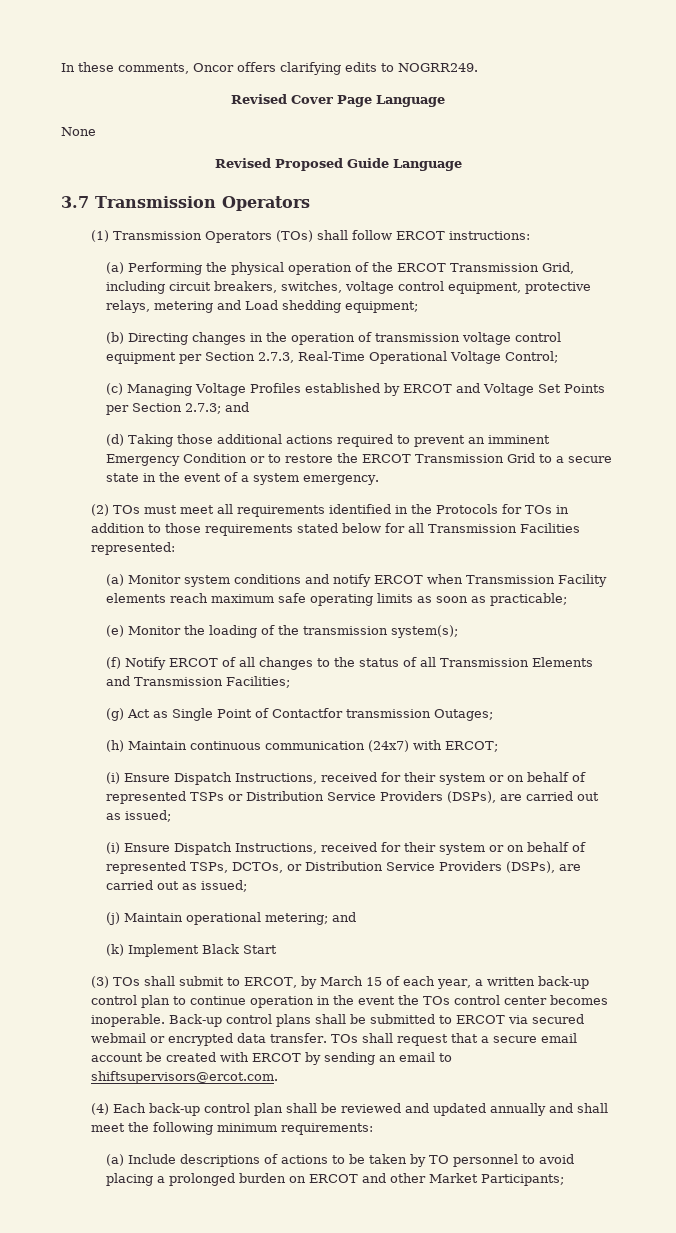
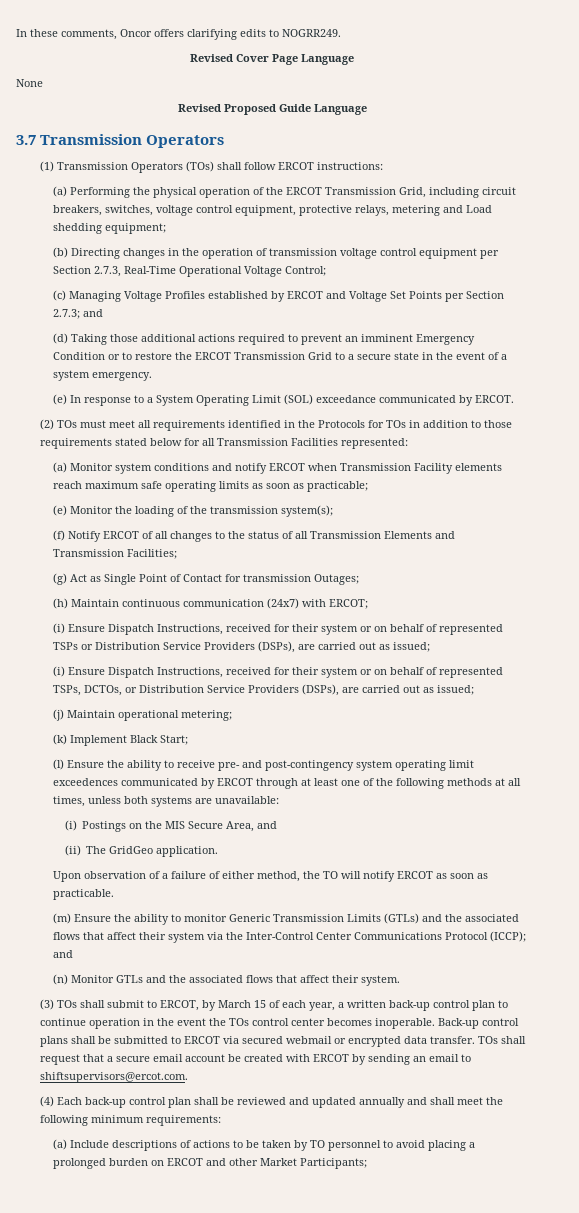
+ (e) In response to a System Operating Limit (SOL) exceedance communicated by ERCOT.
- (g) Act as Single Point of Contactfor transmission Outages;
+ (g) Act as Single Point of Contact for transmission Outages;
- (j) Maintain operational metering; and
+ (j) Maintain operational metering;
- (k) Implement Black Start
+ (k) Implement Black Start;
+ (l) Ensure the ability to receive pre- and post-contingency system operating limit exceedences communicated by ERCOT through at least one of the following methods at all times, unless both systems are unavailable:
+ (i) Postings on the MIS Secure Area, and
+ (ii) The GridGeo application.
+ Upon observation of a failure of either method, the TO will notify ERCOT as soon as practicable.
+ (m) Ensure the ability to monitor Generic Transmission Limits (GTLs) and the associated flows that affect their system via the Inter-Control Center Communications Protocol (ICCP); and
+ (n) Monitor GTLs and the associated flows that affect their system.

